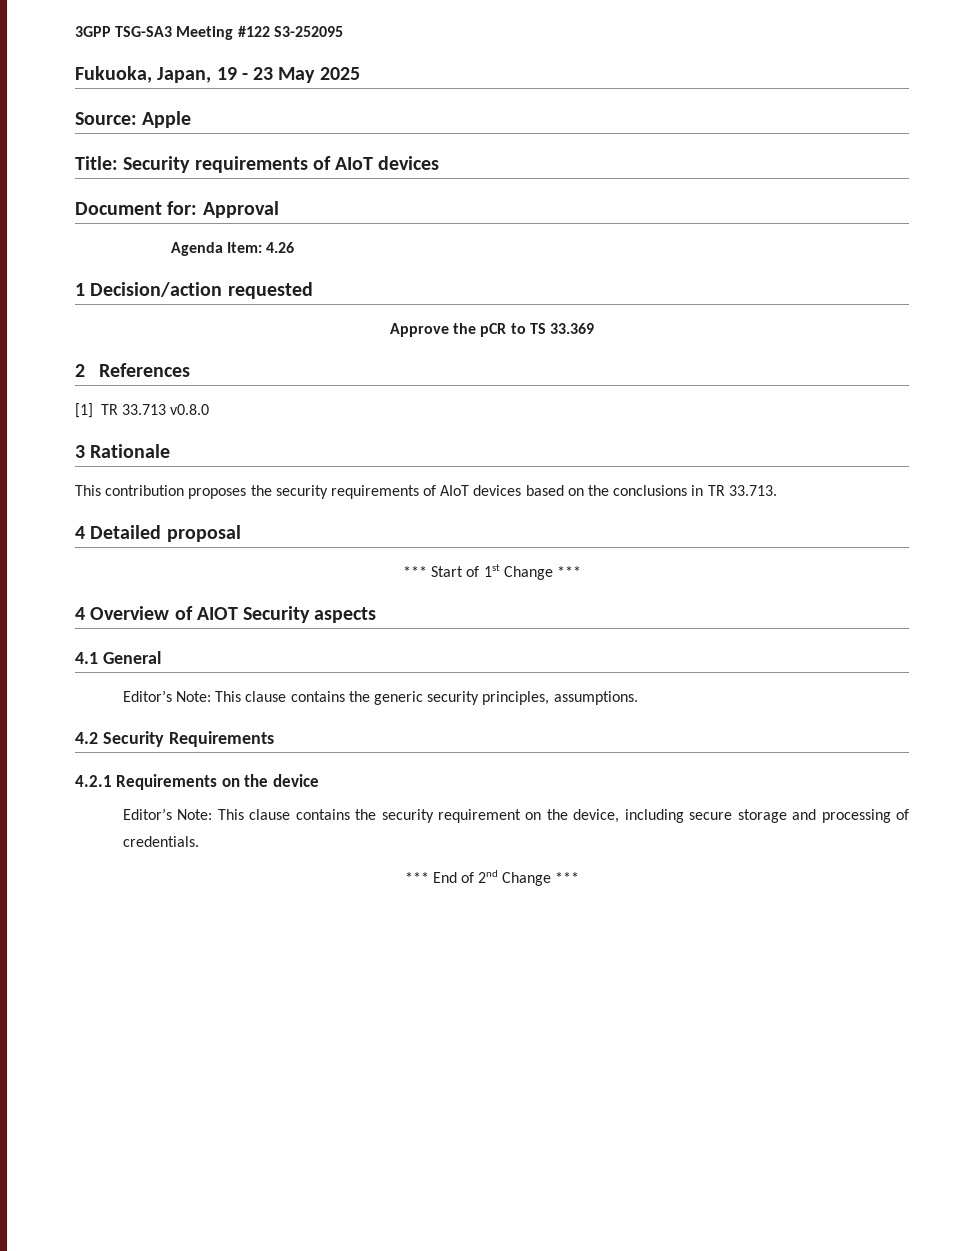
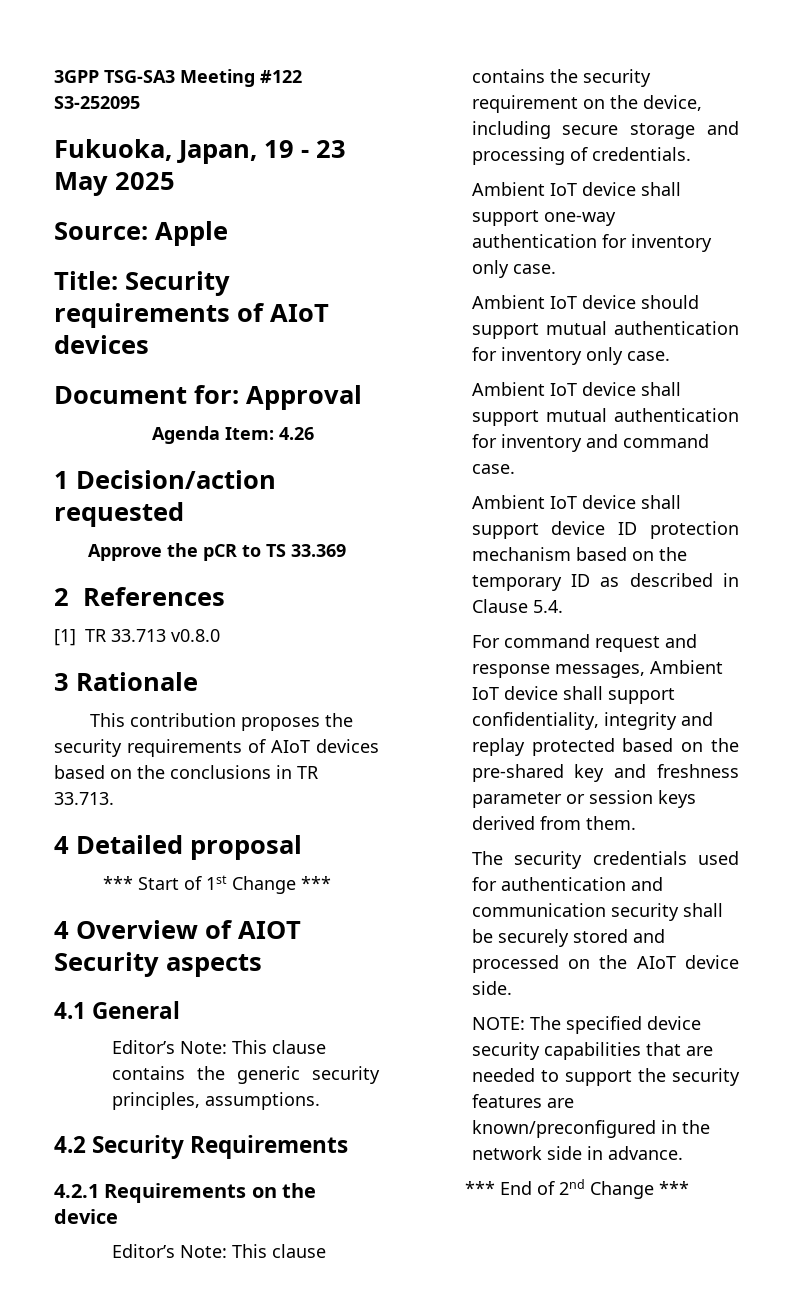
+ Ambient IoT device shall support one-way authentication for inventory only case.
+ Ambient IoT device should support mutual authentication for inventory only case.
+ Ambient IoT device shall support mutual authentication for inventory and command case.
+ Ambient IoT device shall support device ID protection mechanism based on the temporary ID as described in Clause 5.4.
+ For command request and response messages, Ambient IoT device shall support confidentiality, integrity and replay protected based on the pre-shared key and freshness parameter or session keys derived from them.
+ The security credentials used for authentication and communication security shall be securely stored and processed on the AIoT device side.
+ NOTE: The specified device security capabilities that are needed to support the security features are known/preconfigured in the network side in advance.

